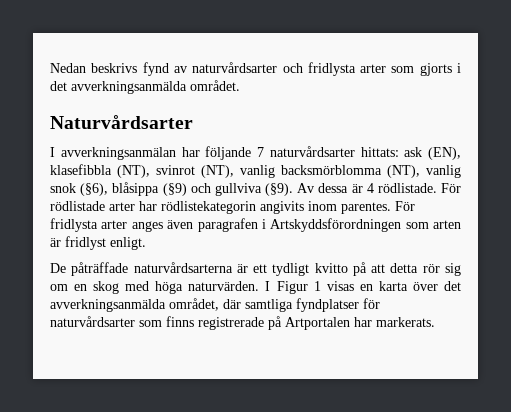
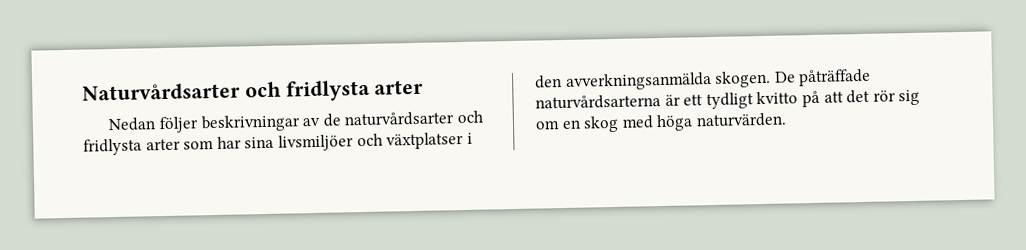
- Nedan beskrivs fynd av naturvårdsarter och fridlysta arter som gjorts i det avverkningsanmälda området.
- Naturvårdsarter
- I avverkningsanmälan har följande 7 naturvårdsarter hittats: ask (EN), klasefibbla (NT), svinrot (NT), vanlig backsmörblomma (NT), vanlig snok (§6), blåsippa (§9) och gullviva (§9). Av dessa är 4 rödlistade. För rödlistade arter har rödlistekategorin angivits inom parentes. För fridlysta arter anges även paragrafen i Artskyddsförordningen som arten är fridlyst enligt.
- De påträffade naturvårdsarterna är ett tydligt kvitto på att detta rör sig om en skog med höga naturvärden. I Figur 1 visas en karta över det avverkningsanmälda området, där samtliga fyndplatser för naturvårdsarter som finns registrerade på Artportalen har markerats.
+ Naturvårdsarter och fridlysta arter
+ Nedan följer beskrivningar av de naturvårdsarter och fridlysta arter som har sina livsmiljöer och växtplatser i den avverkningsanmälda skogen. De påträffade naturvårdsarterna är ett tydligt kvitto på att det rör sig om en skog med höga naturvärden.

